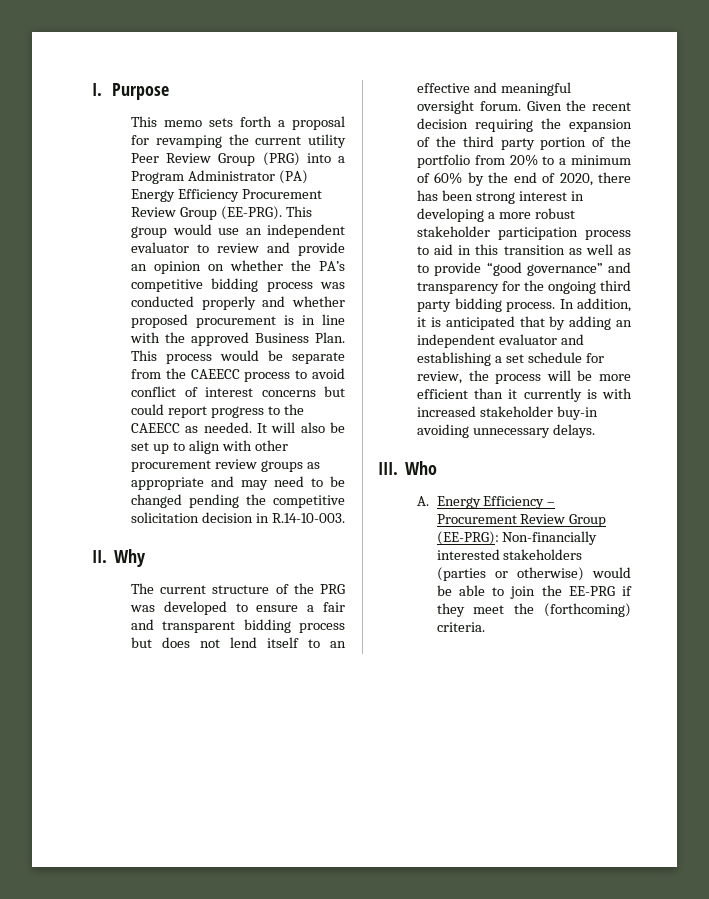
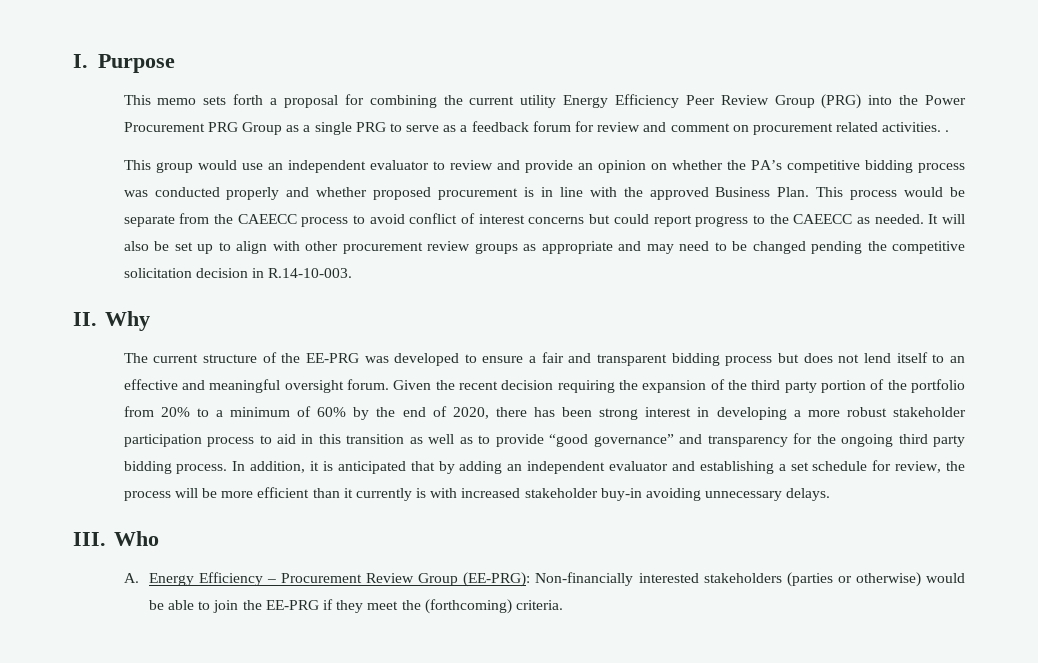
- This memo sets forth a proposal for revamping the current utility Peer Review Group (PRG) into a Program Administrator (PA) Energy Efficiency Procurement Review Group (EE-PRG). This group would use an independent evaluator to review and provide an opinion on whether the PA’s competitive bidding process was conducted properly and whether proposed procurement is in line with the approved Business Plan.
+ This memo sets forth a proposal for combining the current utility Energy Efficiency Peer Review Group (PRG) into the Power Procurement PRG Group as a single PRG to serve as a feedback forum for review and comment on procurement related activities. .
+ This group would use an independent evaluator to review and provide an opinion on whether the PA’s competitive bidding process was conducted properly and whether proposed procurement is in line with the approved Business Plan.
- The current structure of the PRG was developed to ensure a fair and transparent bidding process but does not lend itself to an effective and meaningful oversight forum.
+ The current structure of the EE-PRG was developed to ensure a fair and transparent bidding process but does not lend itself to an effective and meaningful oversight forum.

